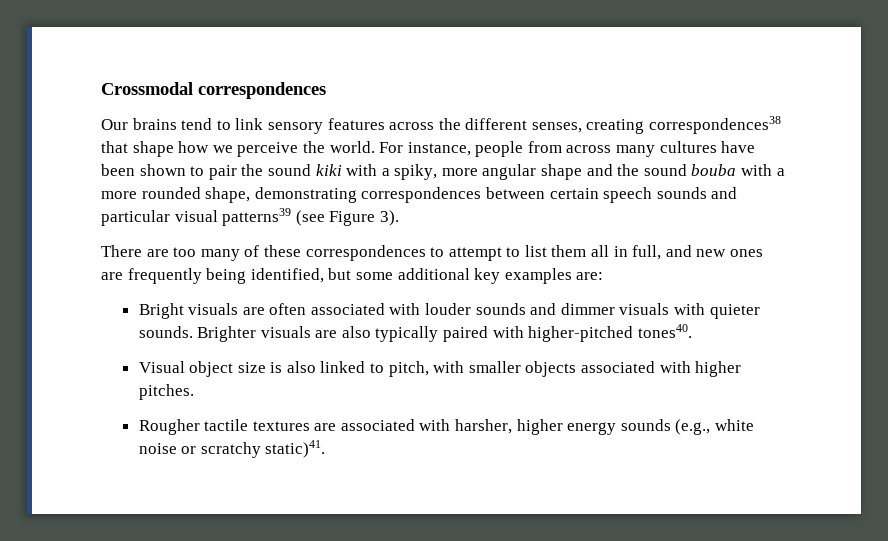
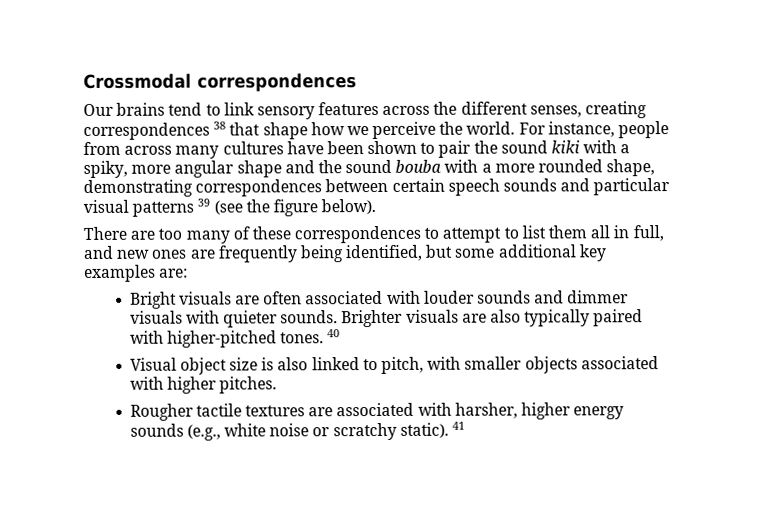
- Our brains tend to link sensory features across the different senses, creating correspondences38 that shape how we perceive the world.
+ Our brains tend to link sensory features across the different senses, creating correspondences 38 that shape how we perceive the world.
- For instance, people from across many cultures have been shown to pair the sound kiki with a spiky, more angular shape and the sound bouba with a more rounded shape, demonstrating correspondences between certain speech sounds and particular visual patterns39 (see Figure 3).
+ For instance, people from across many cultures have been shown to pair the sound kiki with a spiky, more angular shape and the sound bouba with a more rounded shape, demonstrating correspondences between certain speech sounds and particular visual patterns 39 (see the figure below).
- Brighter visuals are also typically paired with higher-pitched tones40.
+ Brighter visuals are also typically paired with higher-pitched tones. 40
- Rougher tactile textures are associated with harsher, higher energy sounds (e.g., white noise or scratchy static)41.
+ Rougher tactile textures are associated with harsher, higher energy sounds (e.g., white noise or scratchy static). 41

